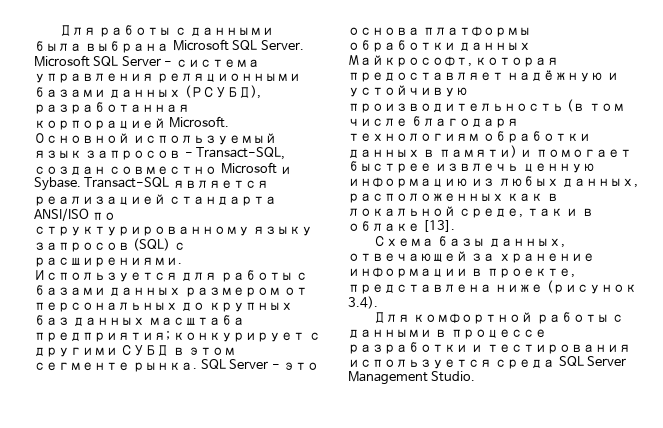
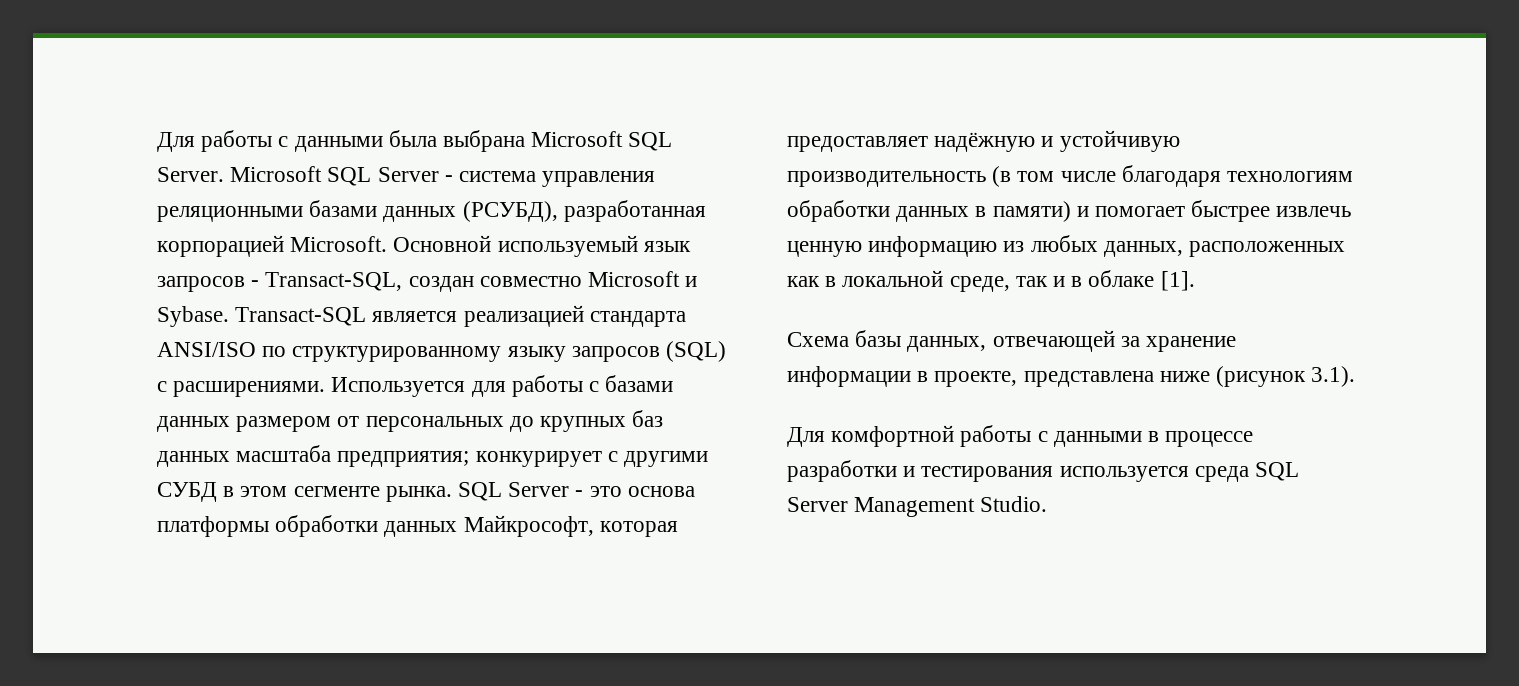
- SQL Server - это основа платформы обработки данных Майкрософт, которая предоставляет надёжную и устойчивую производительность (в том числе благодаря технологиям обработки данных в памяти) и помогает быстрее извлечь ценную информацию из любых данных, расположенных как в локальной среде, так и в облаке [13].
+ SQL Server - это основа платформы обработки данных Майкрософт, которая предоставляет надёжную и устойчивую производительность (в том числе благодаря технологиям обработки данных в памяти) и помогает быстрее извлечь ценную информацию из любых данных, расположенных как в локальной среде, так и в облаке [1].
- Схема базы данных, отвечающей за хранение информации в проекте, представлена ниже (рисунок 3.4).
+ Схема базы данных, отвечающей за хранение информации в проекте, представлена ниже (рисунок 3.1).

